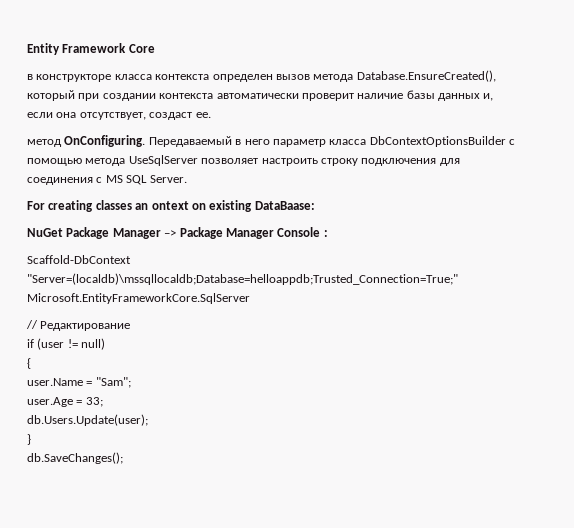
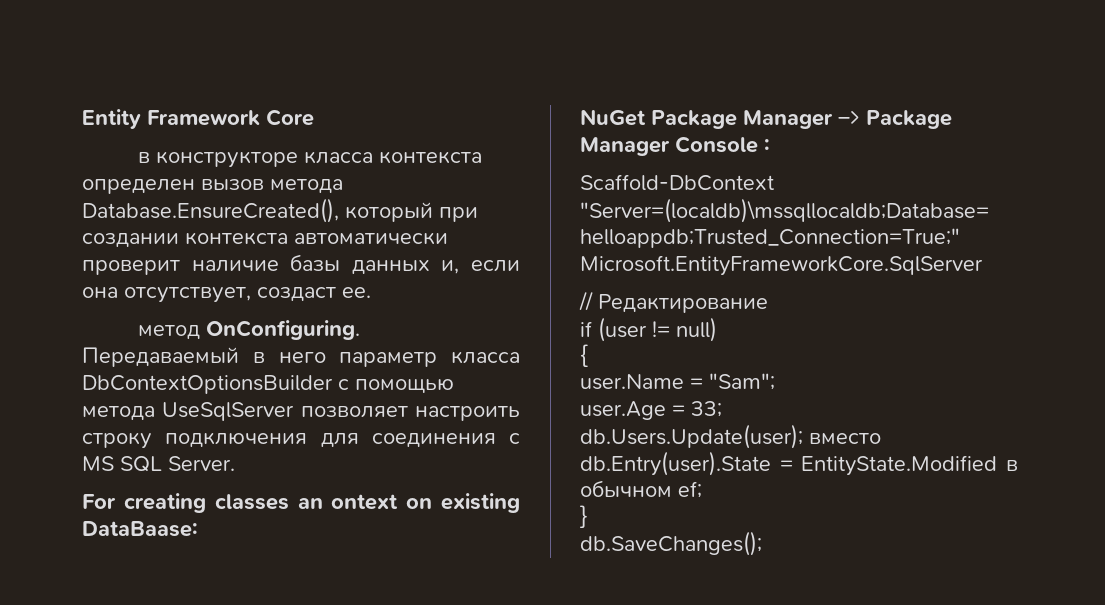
- db.Users.Update(user);
+ db.Users.Update(user); вместо db.Entry(user).State = EntityState.Modified в обычном ef;

